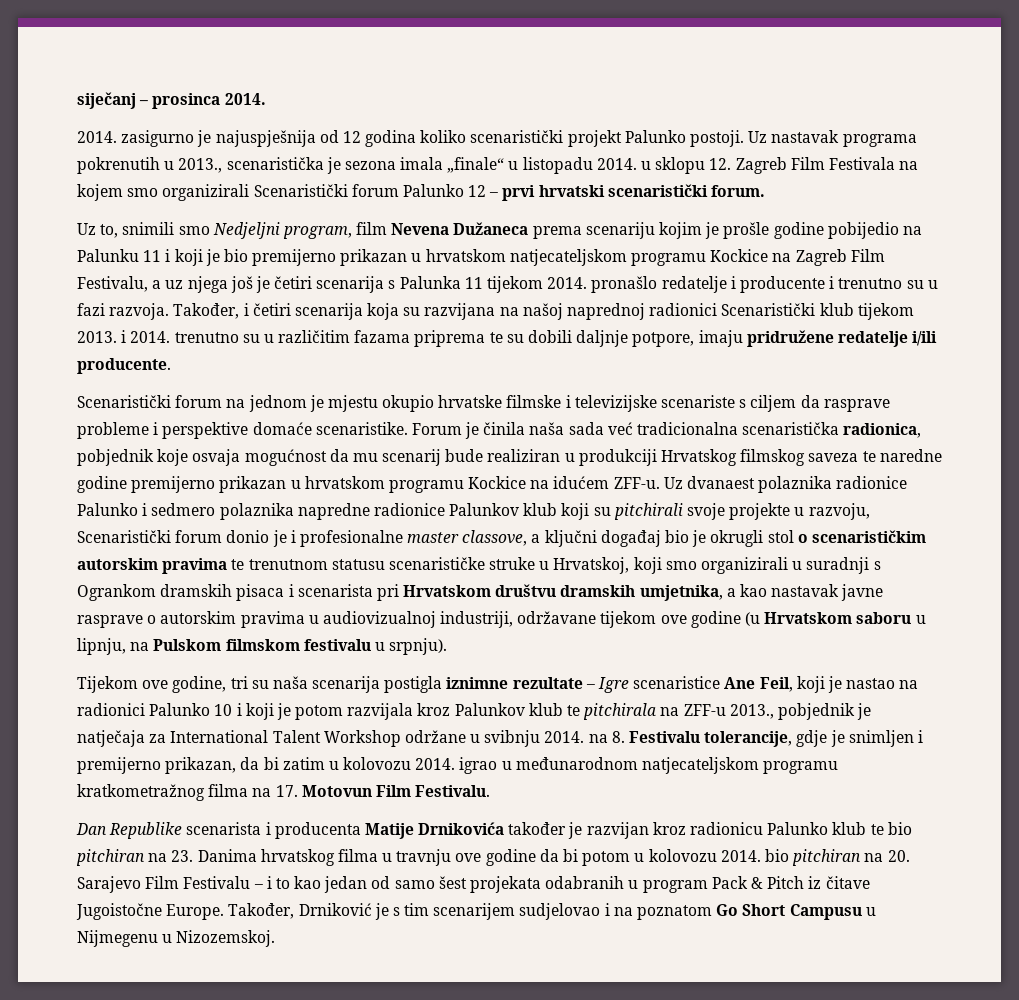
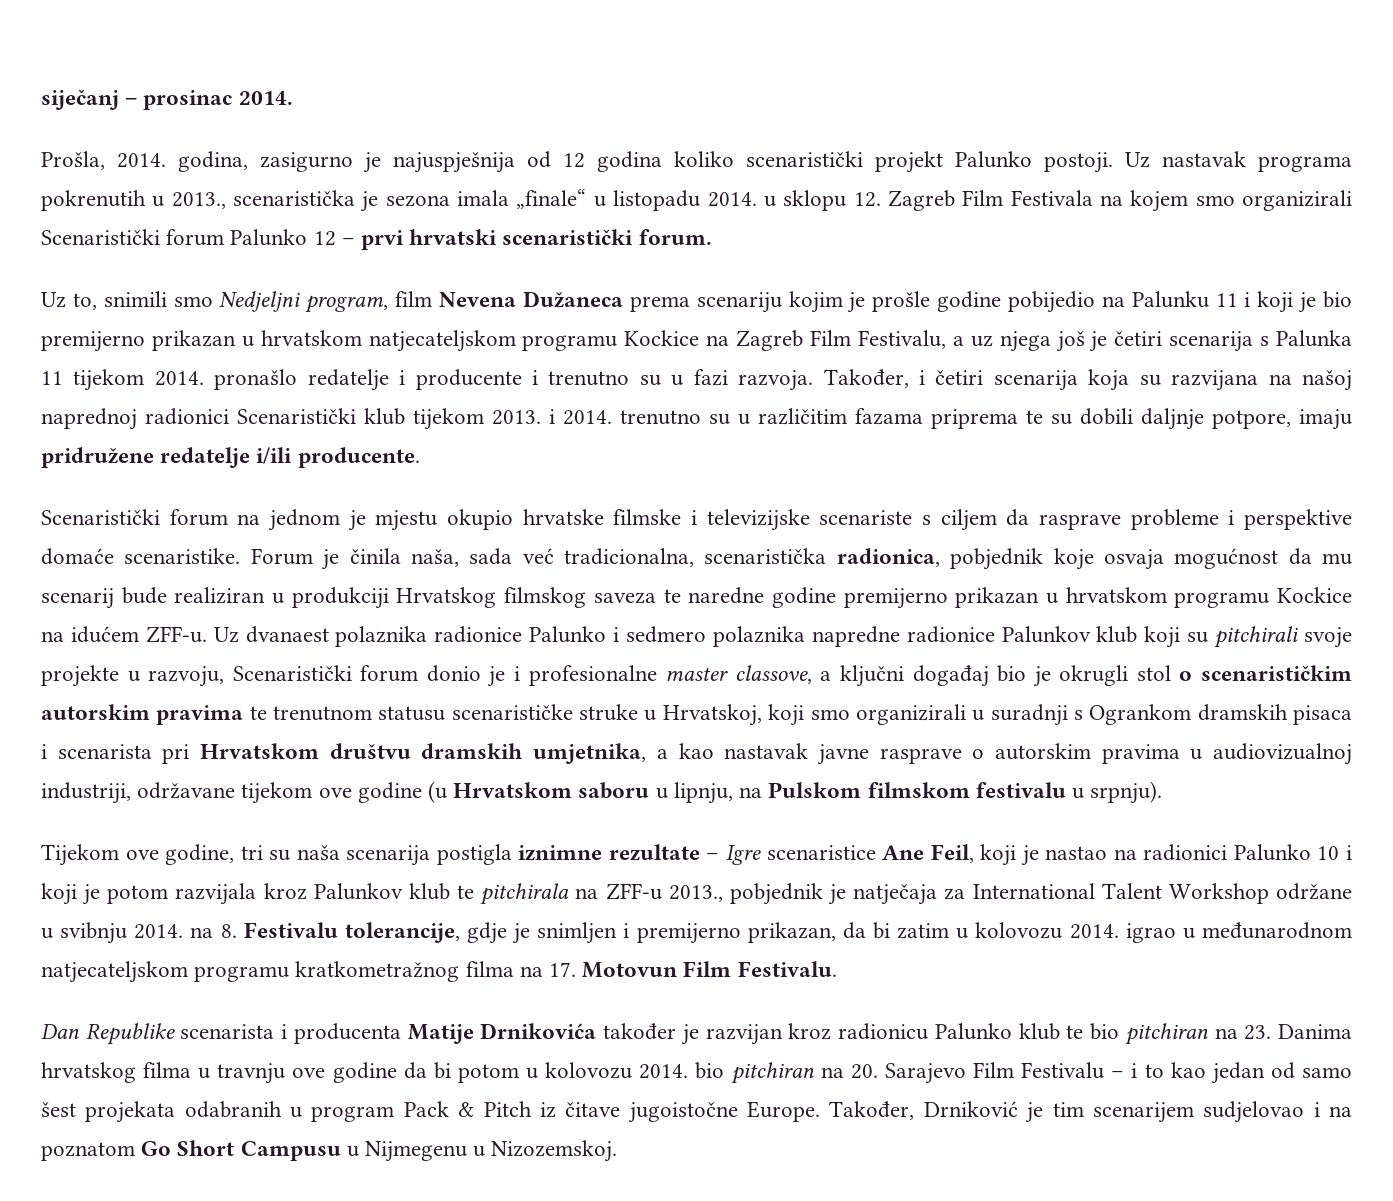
- siječanj – prosinca 2014.
+ siječanj – prosinac 2014.
- 2014. zasigurno je najuspješnija od 12 godina koliko scenaristički projekt Palunko postoji.
+ Prošla, 2014. godina, zasigurno je najuspješnija od 12 godina koliko scenaristički projekt Palunko postoji.
- Forum je činila naša sada već tradicionalna scenaristička radionica, pobjednik koje osvaja mogućnost da mu scenarij bude realiziran u produkciji Hrvatskog filmskog saveza te naredne godine premijerno prikazan u hrvatskom programu Kockice na idućem ZFF-u.
+ Forum je činila naša, sada već tradicionalna, scenaristička radionica, pobjednik koje osvaja mogućnost da mu scenarij bude realiziran u produkciji Hrvatskog filmskog saveza te naredne godine premijerno prikazan u hrvatskom programu Kockice na idućem ZFF-u.
- Dan Republike scenarista i producenta Matije Drnikovića također je razvijan kroz radionicu Palunko klub te bio pitchiran na 23. Danima hrvatskog filma u travnju ove godine da bi potom u kolovozu 2014. bio pitchiran na 20. Sarajevo Film Festivalu – i to kao jedan od samo šest projekata odabranih u program Pack & Pitch iz čitave Jugoistočne Europe.
+ Dan Republike scenarista i producenta Matije Drnikovića također je razvijan kroz radionicu Palunko klub te bio pitchiran na 23. Danima hrvatskog filma u travnju ove godine da bi potom u kolovozu 2014. bio pitchiran na 20. Sarajevo Film Festivalu – i to kao jedan od samo šest projekata odabranih u program Pack & Pitch iz čitave jugoistočne Europe.
- Također, Drniković je s tim scenarijem sudjelovao i na poznatom Go Short Campusu u Nijmegenu u Nizozemskoj.
+ Također, Drniković je tim scenarijem sudjelovao i na poznatom Go Short Campusu u Nijmegenu u Nizozemskoj.

